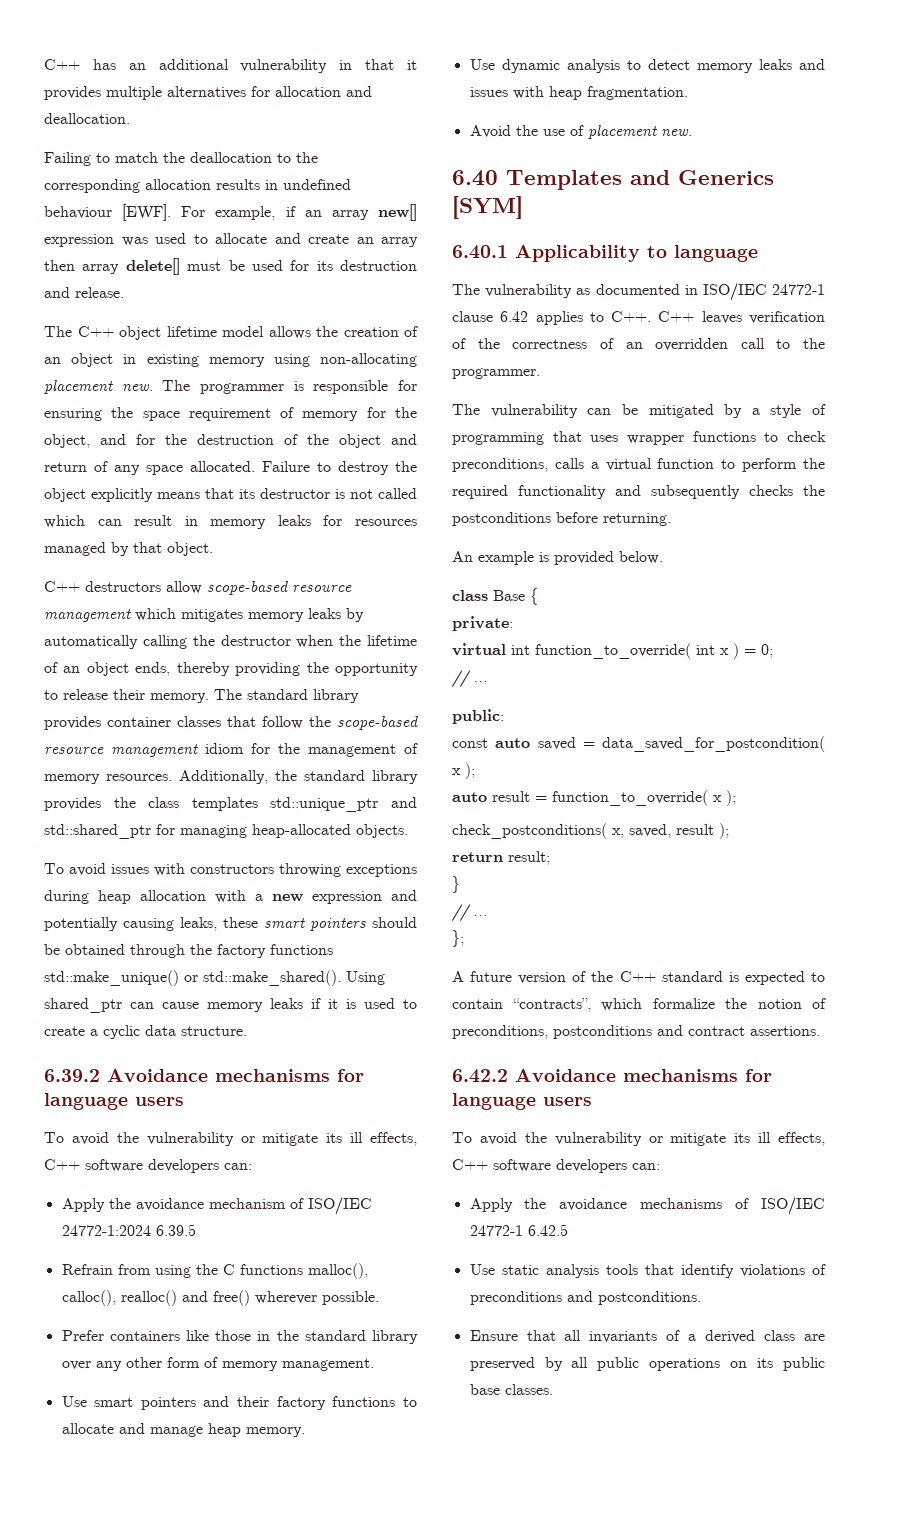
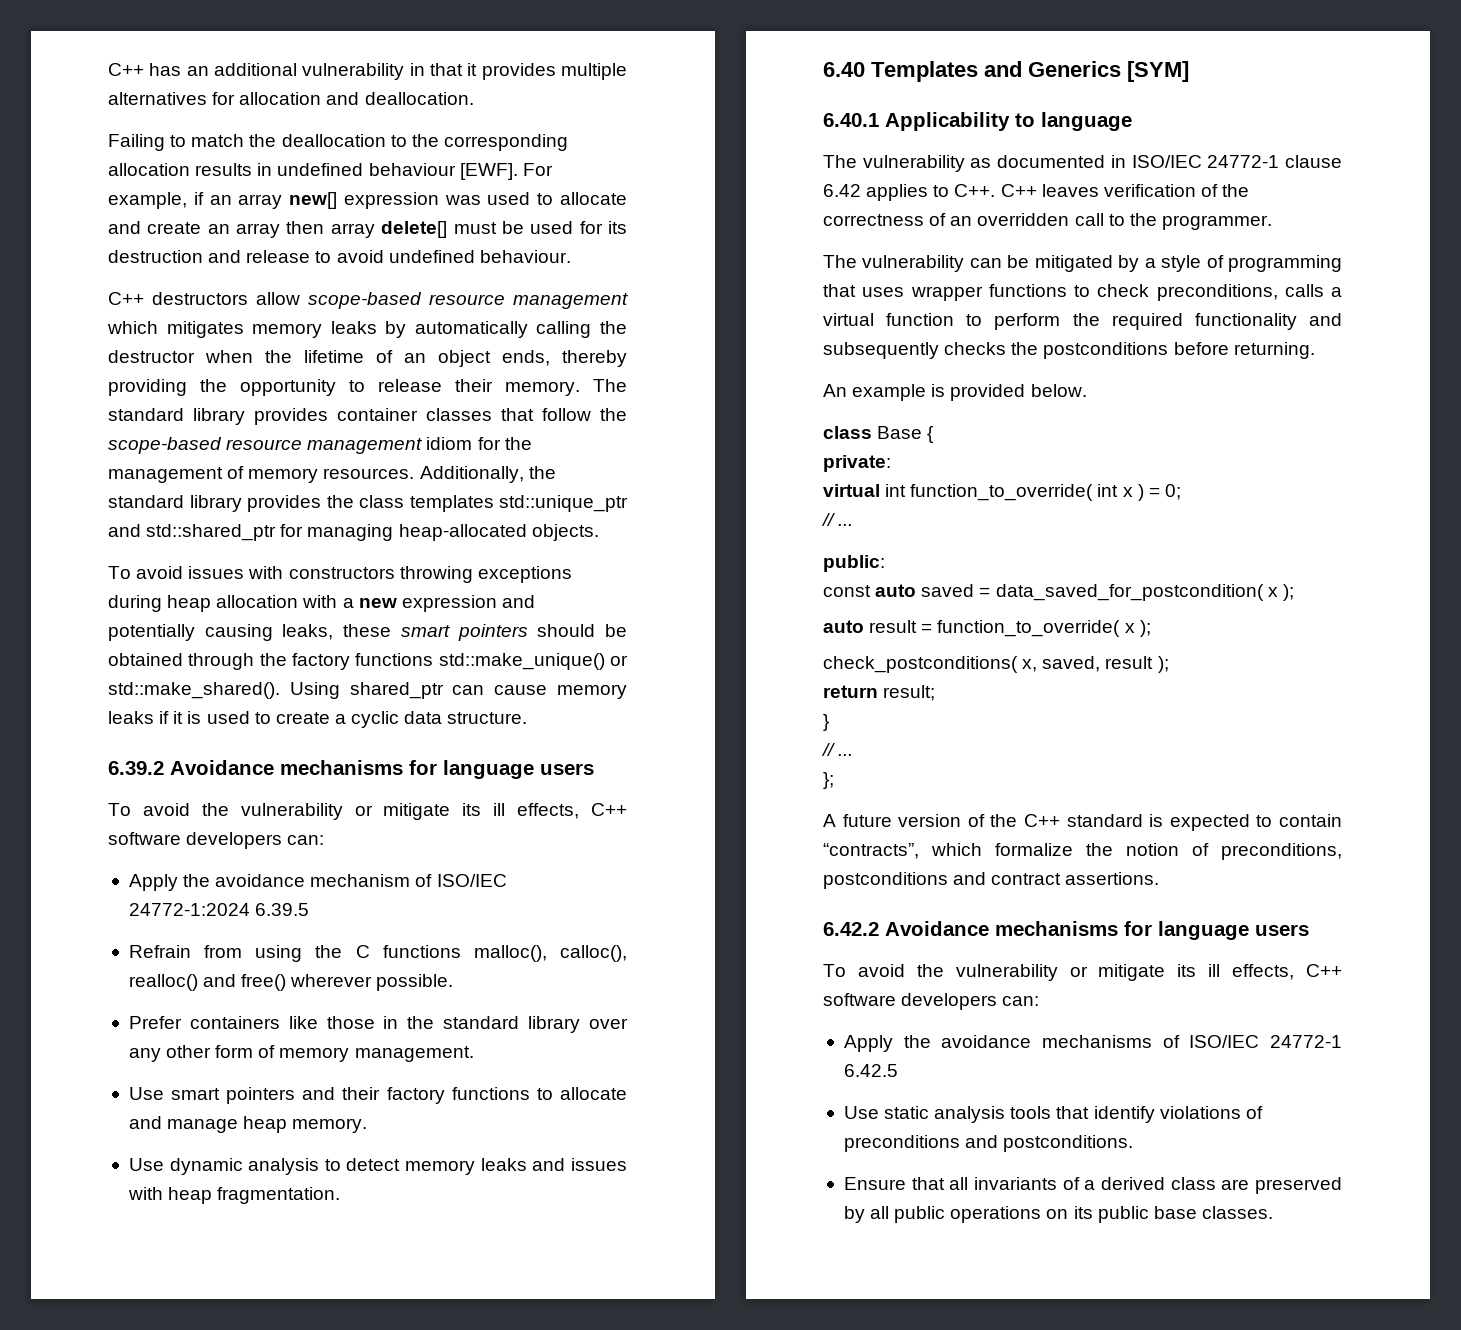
- For example, if an array new[] expression was used to allocate and create an array then array delete[] must be used for its destruction and release.
- The C++ object lifetime model allows the creation of an object in existing memory using non-allocating placement new. The programmer is responsible for ensuring the space requirement of memory for the object, and for the destruction of the object and return of any space allocated. Failure to destroy the object explicitly means that its destructor is not called which can result in memory leaks for resources managed by that object.
+ For example, if an array new[] expression was used to allocate and create an array then array delete[] must be used for its destruction and release to avoid undefined behaviour.
- Avoid the use of placement new.

